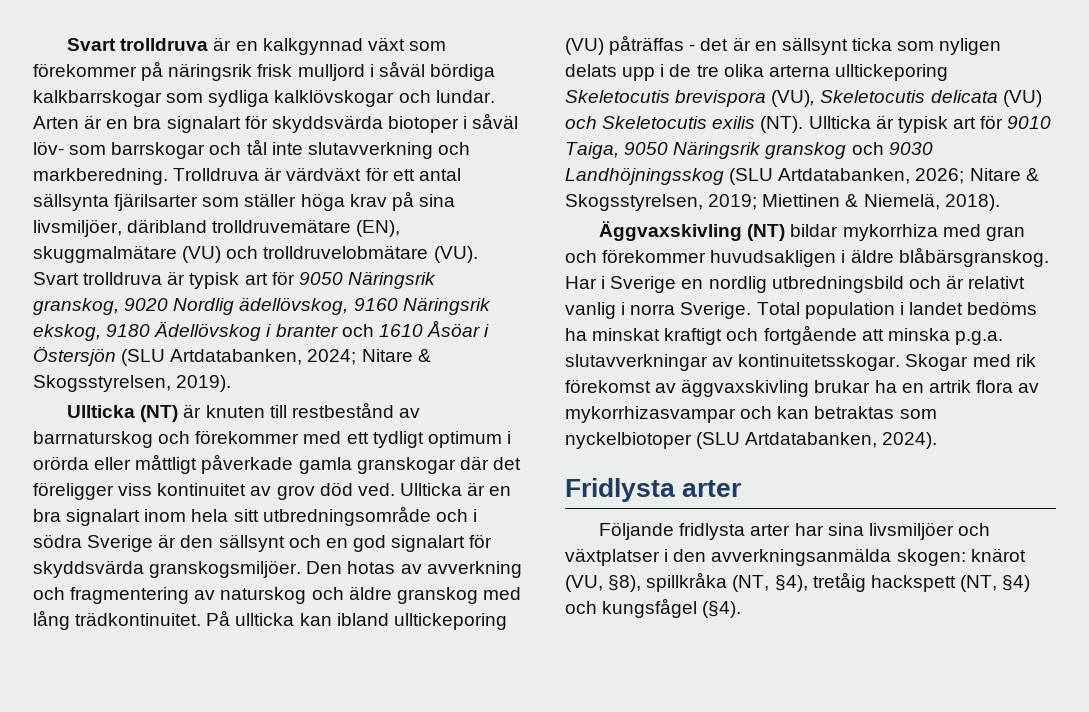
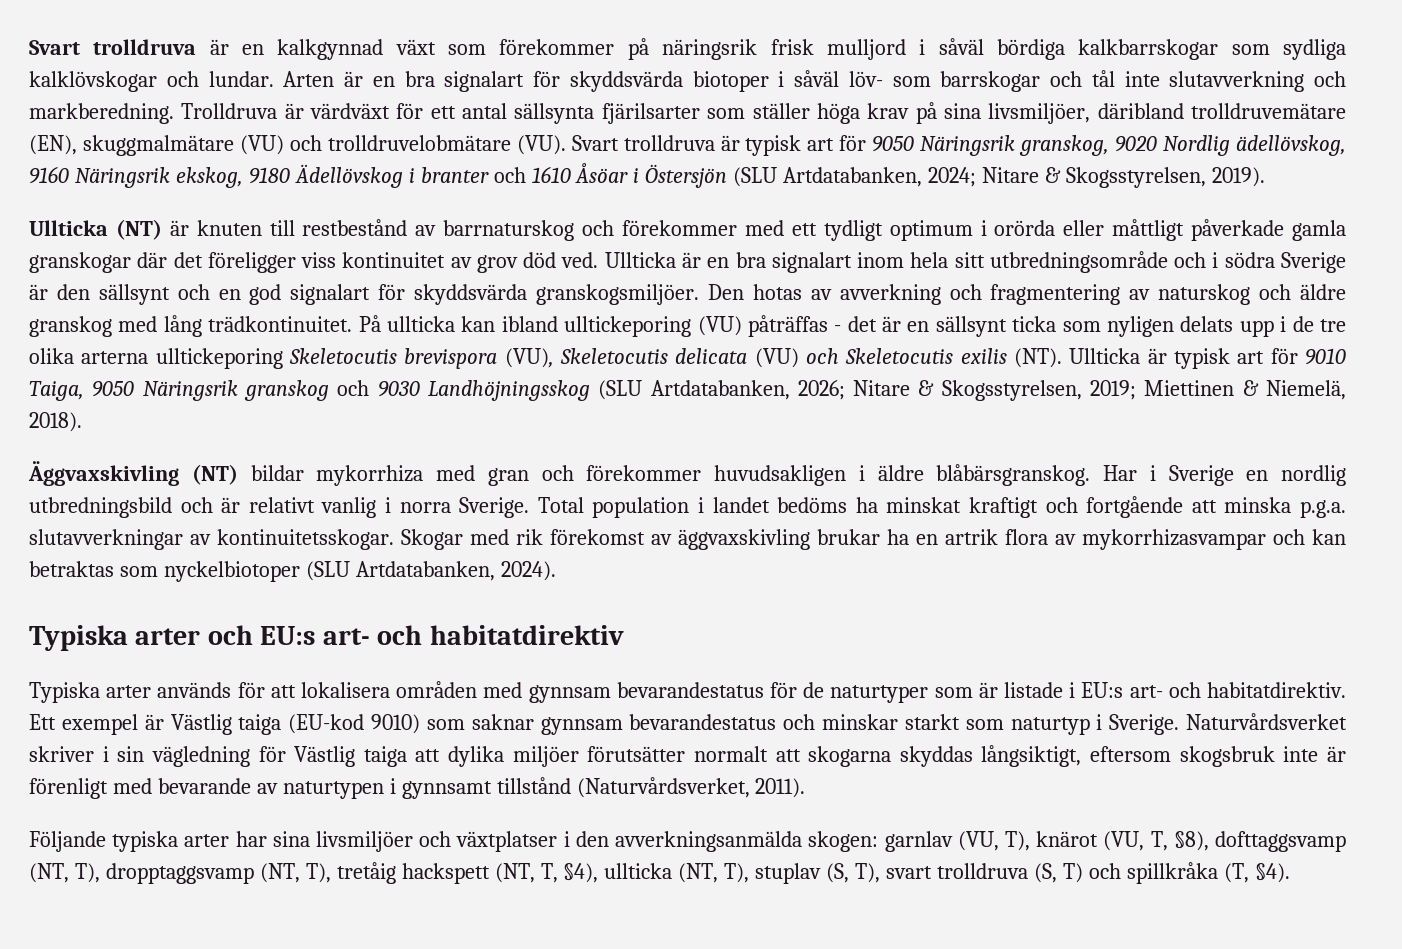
- Fridlysta arter
+ Typiska arter och EU:s art- och habitatdirektiv
+ Typiska arter används för att lokalisera områden med gynnsam bevarandestatus för de naturtyper som är listade i EU:s art- och habitatdirektiv. Ett exempel är Västlig taiga (EU-kod 9010) som saknar gynnsam bevarandestatus och minskar starkt som naturtyp i Sverige. Naturvårdsverket skriver i sin vägledning för Västlig taiga att dylika miljöer förutsätter normalt att skogarna skyddas långsiktigt, eftersom skogsbruk inte är förenligt med bevarande av naturtypen i gynnsamt tillstånd (Naturvårdsverket, 2011).
- Följande fridlysta arter har sina livsmiljöer och växtplatser i den avverkningsanmälda skogen: knärot (VU, §8), spillkråka (NT, §4), tretåig hackspett (NT, §4) och kungsfågel (§4).
+ Följande typiska arter har sina livsmiljöer och växtplatser i den avverkningsanmälda skogen: garnlav (VU, T), knärot (VU, T, §8), dofttaggsvamp (NT, T), dropptaggsvamp (NT, T), tretåig hackspett (NT, T, §4), ullticka (NT, T), stuplav (S, T), svart trolldruva (S, T) och spillkråka (T, §4).

